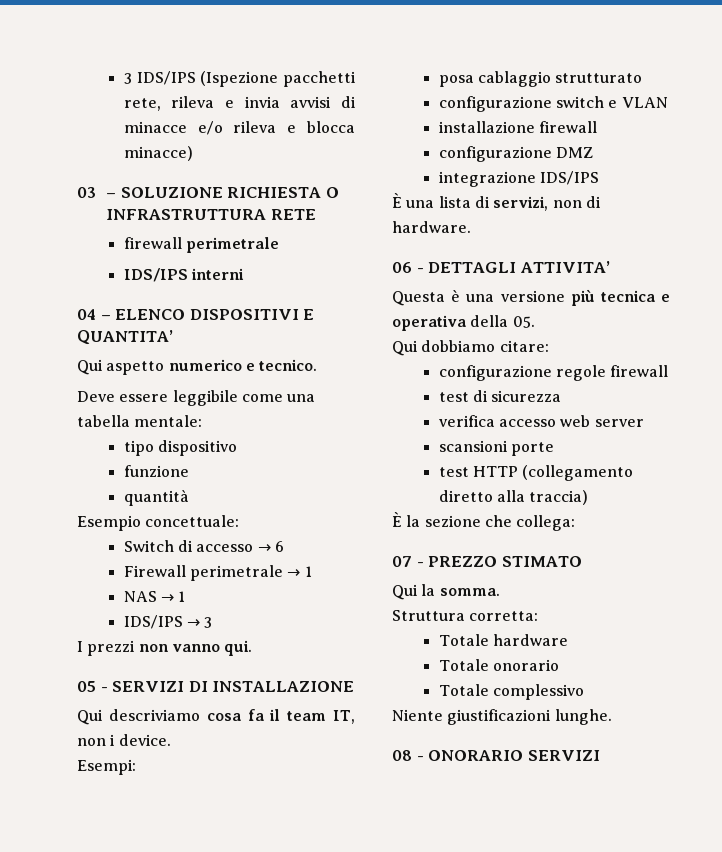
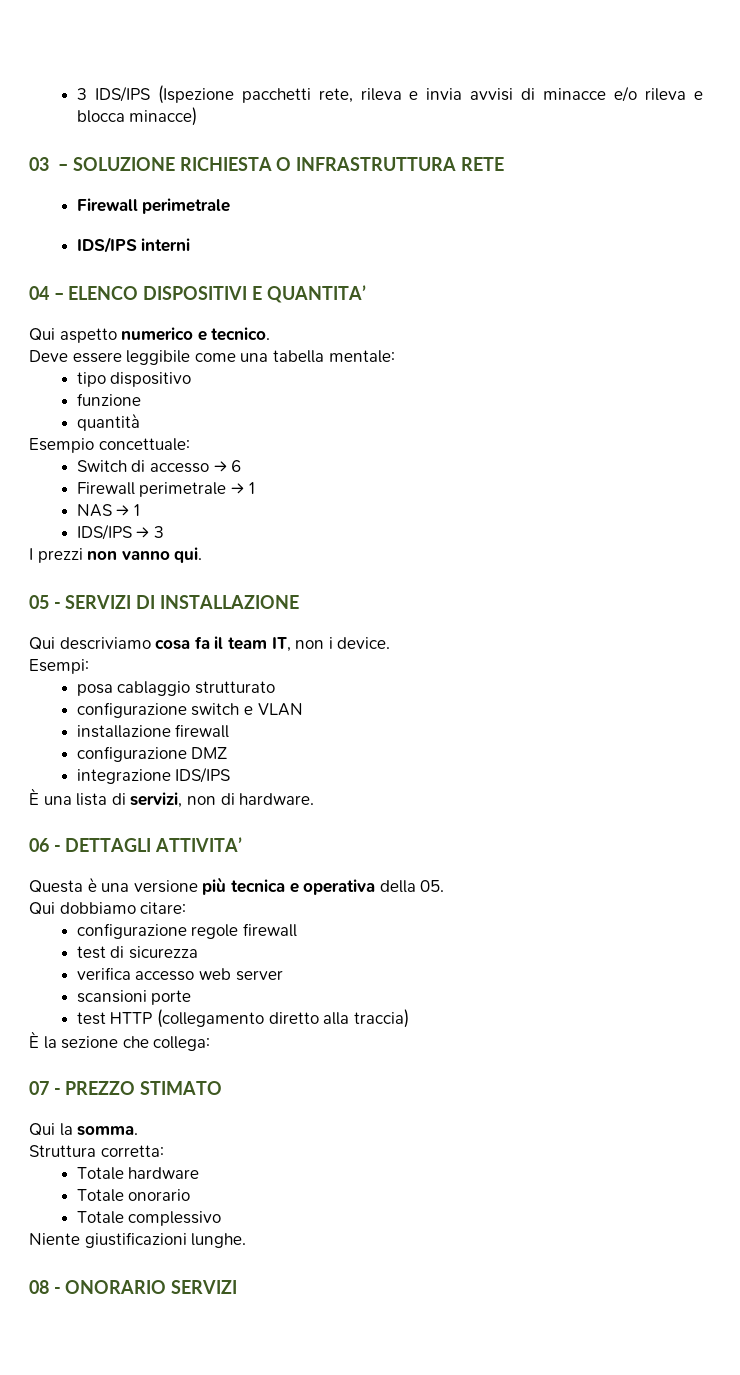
  03 – SOLUZIONE RICHIESTA O INFRASTRUTTURA RETE
- firewall perimetrale
+ Firewall perimetrale

